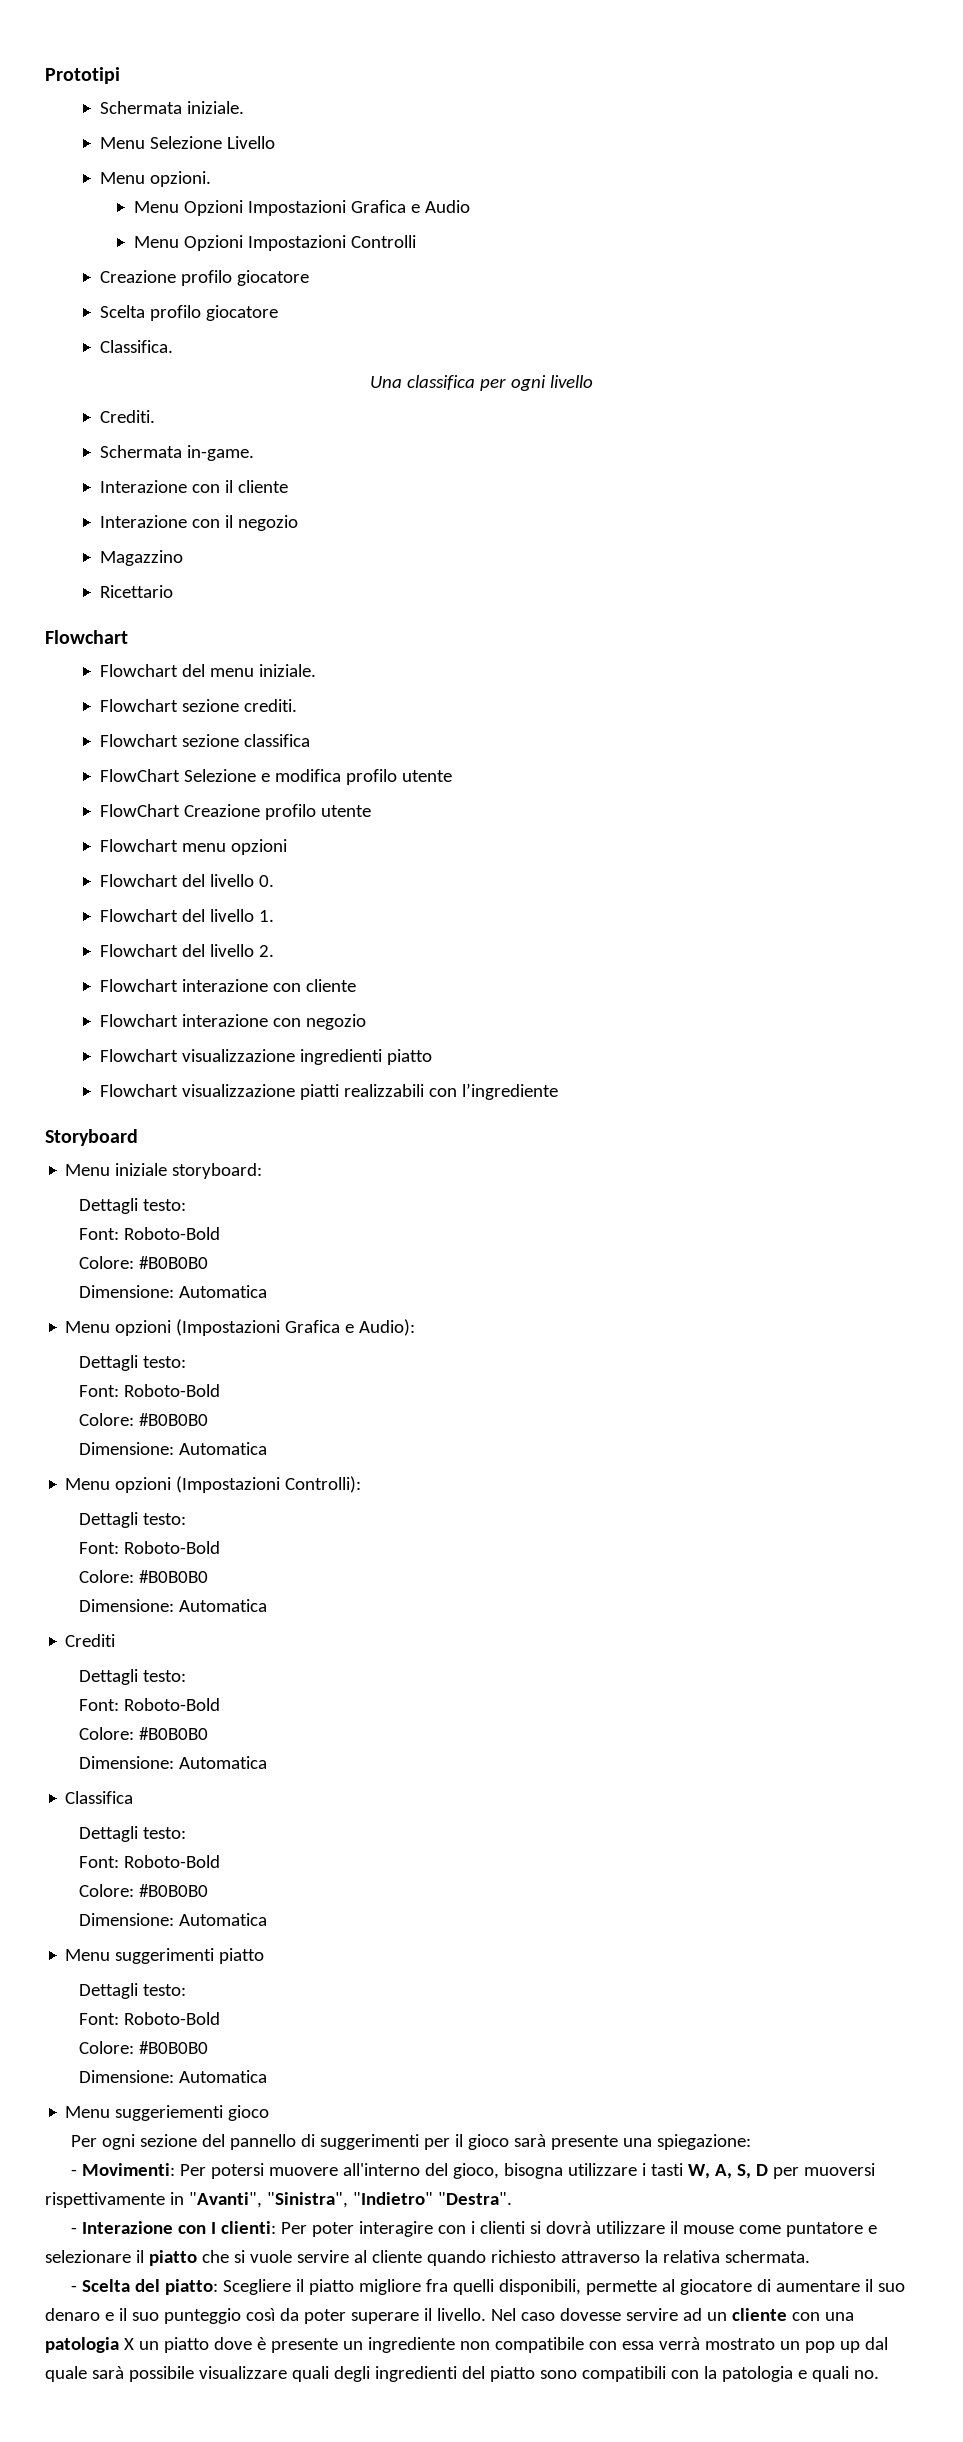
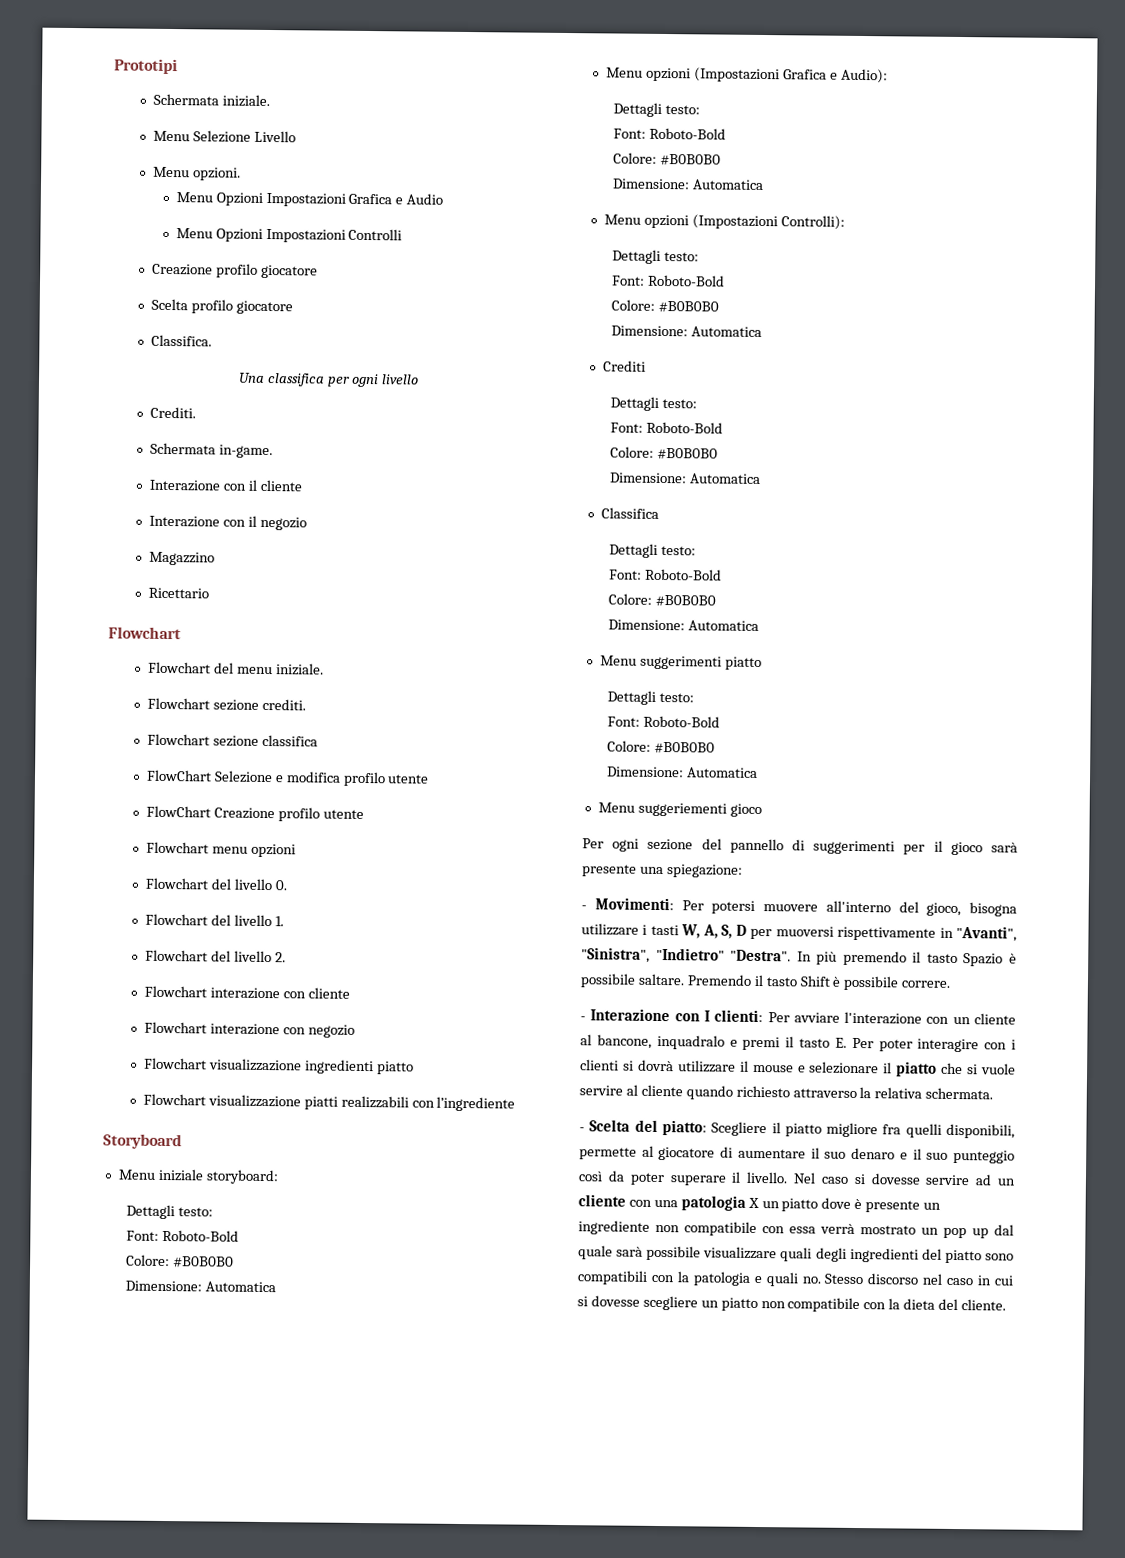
+ In più premendo il tasto Spazio è possibile saltare. Premendo il tasto Shift è possibile correre.
- - Interazione con I clienti: Per poter interagire con i clienti si dovrà utilizzare il mouse come puntatore e selezionare il piatto che si vuole servire al cliente quando richiesto attraverso la relativa schermata.
+ - Interazione con I clienti: Per avviare l'interazione con un cliente al bancone, inquadralo e premi il tasto E. Per poter interagire con i clienti si dovrà utilizzare il mouse e selezionare il piatto che si vuole servire al cliente quando richiesto attraverso la relativa schermata.
- Nel caso dovesse servire ad un cliente con una patologia X un piatto dove è presente un ingrediente non compatibile con essa verrà mostrato un pop up dal quale sarà possibile visualizzare quali degli ingredienti del piatto sono compatibili con la patologia e quali no.
+ Nel caso si dovesse servire ad un cliente con una patologia X un piatto dove è presente un ingrediente non compatibile con essa verrà mostrato un pop up dal quale sarà possibile visualizzare quali degli ingredienti del piatto sono compatibili con la patologia e quali no. Stesso discorso nel caso in cui si dovesse scegliere un piatto non compatibile con la dieta del cliente.

